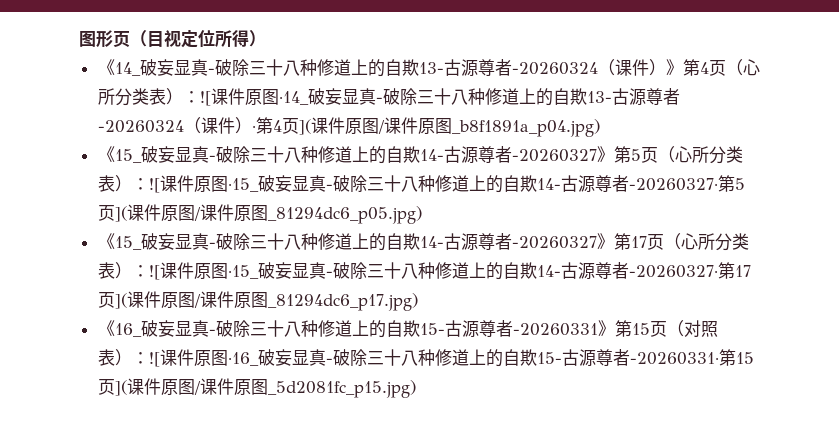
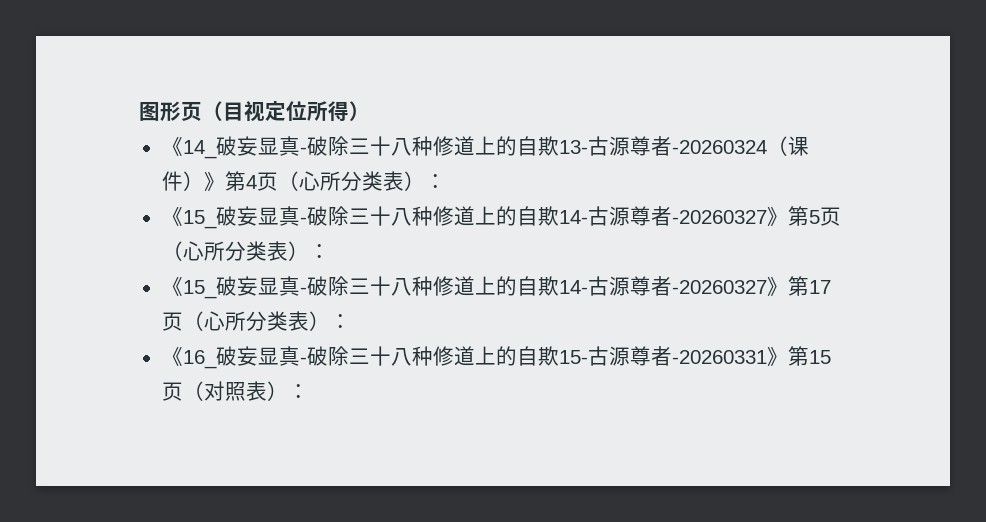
- 《14_破妄显真-破除三十八种修道上的自欺13-古源尊者-20260324（课件）》第4页（心所分类表）：![课件原图·14_破妄显真-破除三十八种修道上的自欺13-古源尊者-20260324（课件）·第4页](课件原图/课件原图_b8f1891a_p04.jpg)
+ 《14_破妄显真-破除三十八种修道上的自欺13-古源尊者-20260324（课件）》第4页（心所分类表）：
- 《15_破妄显真-破除三十八种修道上的自欺14-古源尊者-20260327》第5页（心所分类表）：![课件原图·15_破妄显真-破除三十八种修道上的自欺14-古源尊者-20260327·第5页](课件原图/课件原图_81294dc6_p05.jpg)
+ 《15_破妄显真-破除三十八种修道上的自欺14-古源尊者-20260327》第5页（心所分类表）：
- 《15_破妄显真-破除三十八种修道上的自欺14-古源尊者-20260327》第17页（心所分类表）：![课件原图·15_破妄显真-破除三十八种修道上的自欺14-古源尊者-20260327·第17页](课件原图/课件原图_81294dc6_p17.jpg)
+ 《15_破妄显真-破除三十八种修道上的自欺14-古源尊者-20260327》第17页（心所分类表）：
- 《16_破妄显真-破除三十八种修道上的自欺15-古源尊者-20260331》第15页（对照表）：![课件原图·16_破妄显真-破除三十八种修道上的自欺15-古源尊者-20260331·第15页](课件原图/课件原图_5d2081fc_p15.jpg)
+ 《16_破妄显真-破除三十八种修道上的自欺15-古源尊者-20260331》第15页（对照表）：

